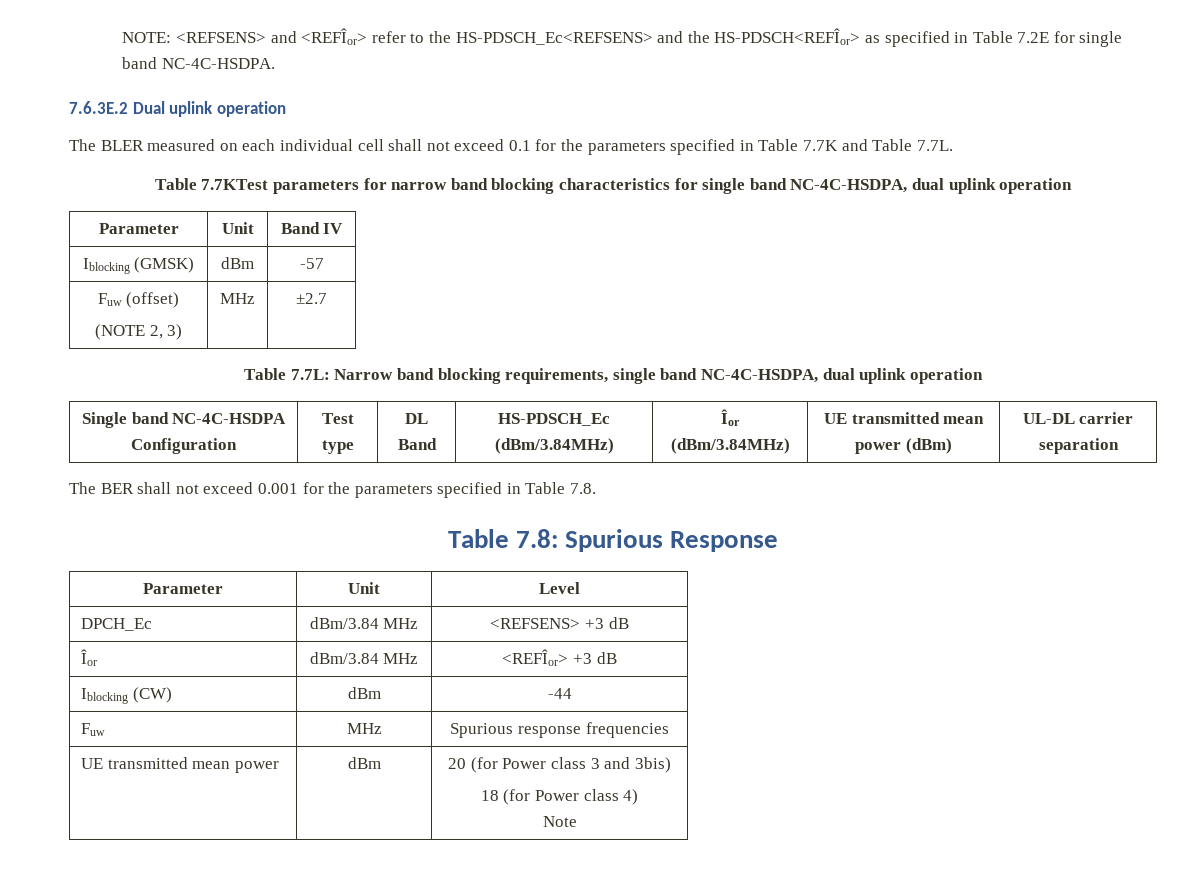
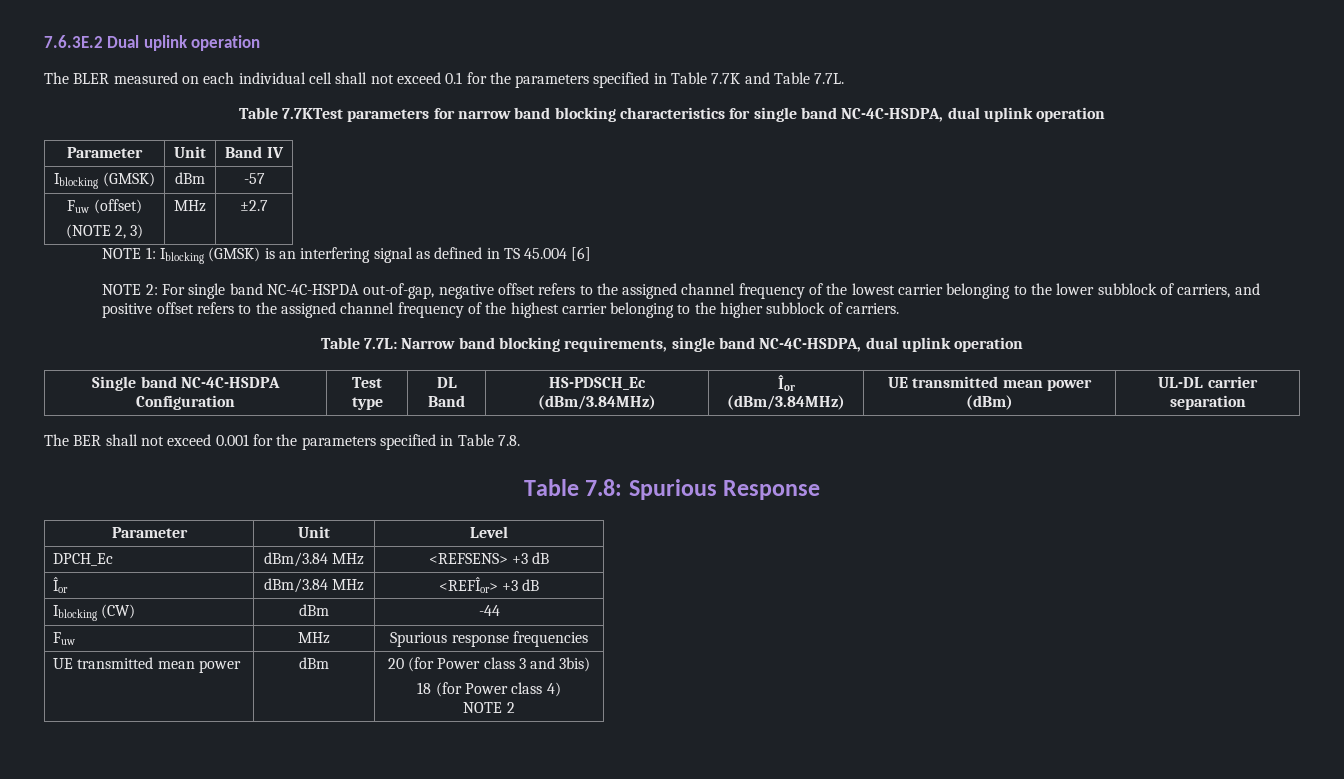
- NOTE: <REFSENS> and <REFÎor> refer to the HS-PDSCH_Ec<REFSENS> and the HS-PDSCH<REFÎor> as specified in Table 7.2E for single band NC-4C-HSDPA.
+ NOTE 1: Iblocking (GMSK) is an interfering signal as defined in TS 45.004 [6]
+ NOTE 2: For single band NC-4C-HSPDA out-of-gap, negative offset refers to the assigned channel frequency of the lowest carrier belonging to the lower subblock of carriers, and positive offset refers to the assigned channel frequency of the highest carrier belonging to the higher subblock of carriers.
  UE transmitted mean power | dBm | 20 (for Power class 3 and 3bis)
  18 (for Power class 4)
- Note
+ NOTE 2

